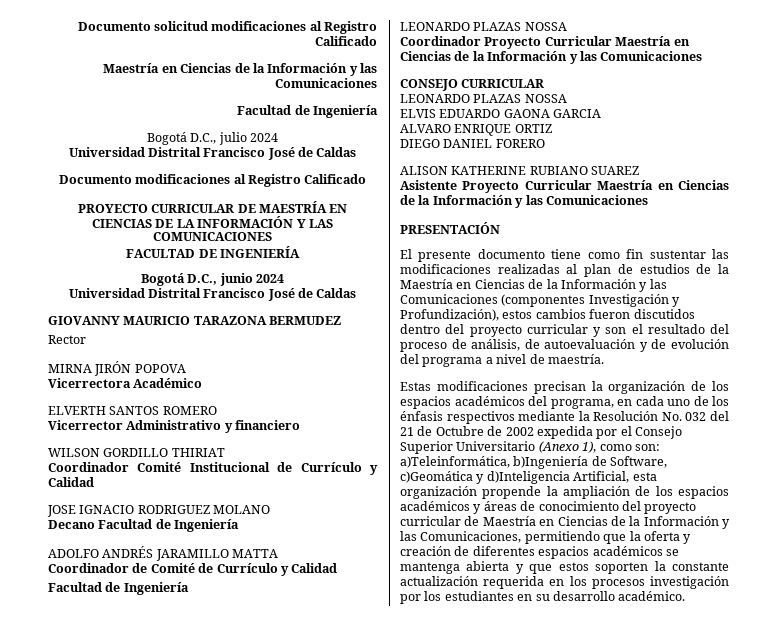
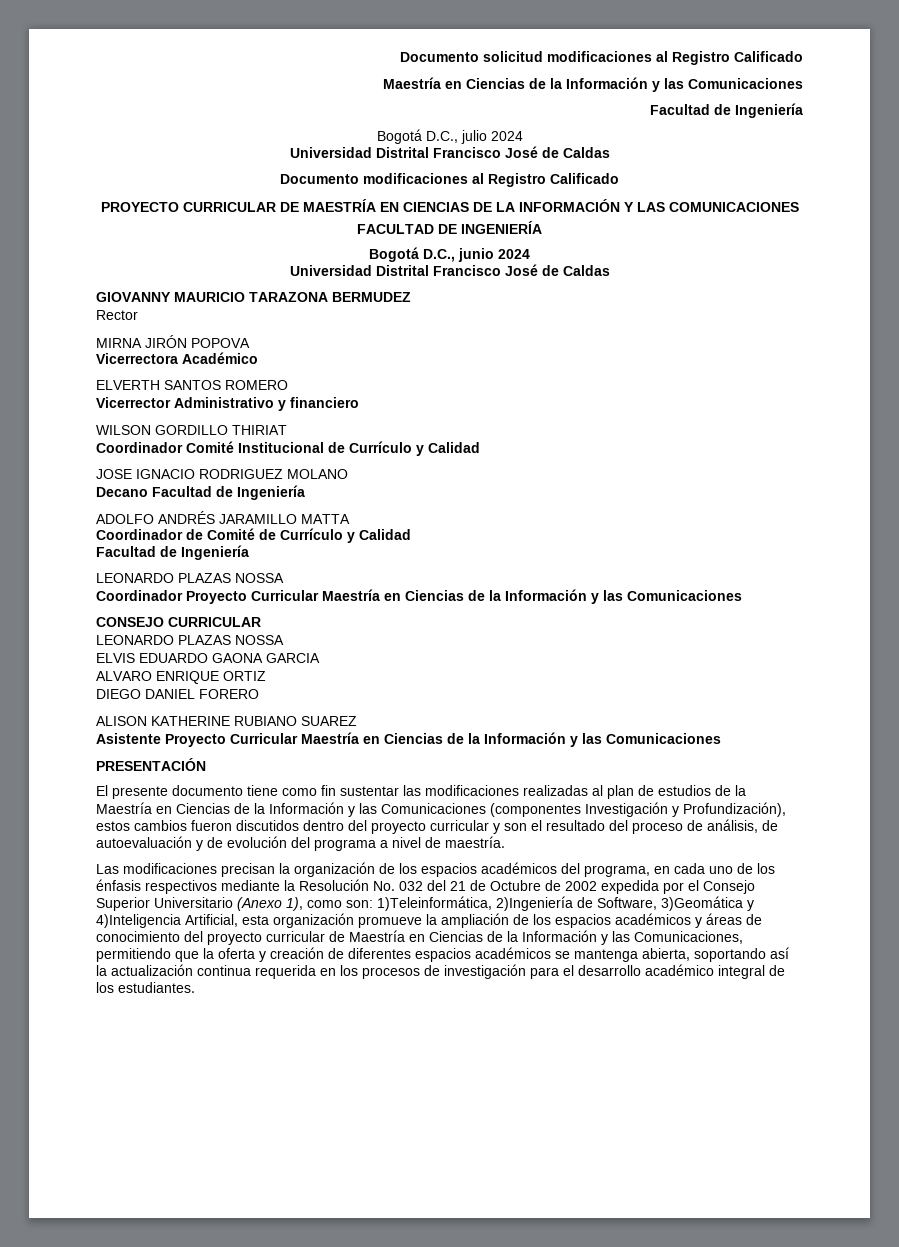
- Estas modificaciones precisan la organización de los espacios académicos del programa, en cada uno de los énfasis respectivos mediante la Resolución No. 032 del 21 de Octubre de 2002 expedida por el Consejo Superior Universitario (Anexo 1), como son:
+ Las modificaciones precisan la organización de los espacios académicos del programa, en cada uno de los énfasis respectivos mediante la Resolución No. 032 del 21 de Octubre de 2002 expedida por el Consejo Superior Universitario (Anexo 1), como son:
- a)Teleinformática, b)Ingeniería de Software, c)Geomática y d)Inteligencia Artificial, esta organización propende la ampliación de los espacios académicos y áreas de conocimiento del proyecto curricular de Maestría en Ciencias de la Información y las Comunicaciones, permitiendo que la oferta y creación de diferentes espacios académicos se mantenga abierta y que estos soporten la constante actualización requerida en los procesos investigación por los estudiantes en su desarrollo académico.
+ 1)Teleinformática, 2)Ingeniería de Software, 3)Geomática y 4)Inteligencia Artificial, esta organización promueve la ampliación de los espacios académicos y áreas de conocimiento del proyecto curricular de Maestría en Ciencias de la Información y las Comunicaciones, permitiendo que la oferta y creación de diferentes espacios académicos se mantenga abierta, soportando así la actualización continua requerida en los procesos de investigación para el desarrollo académico integral de los estudiantes.

